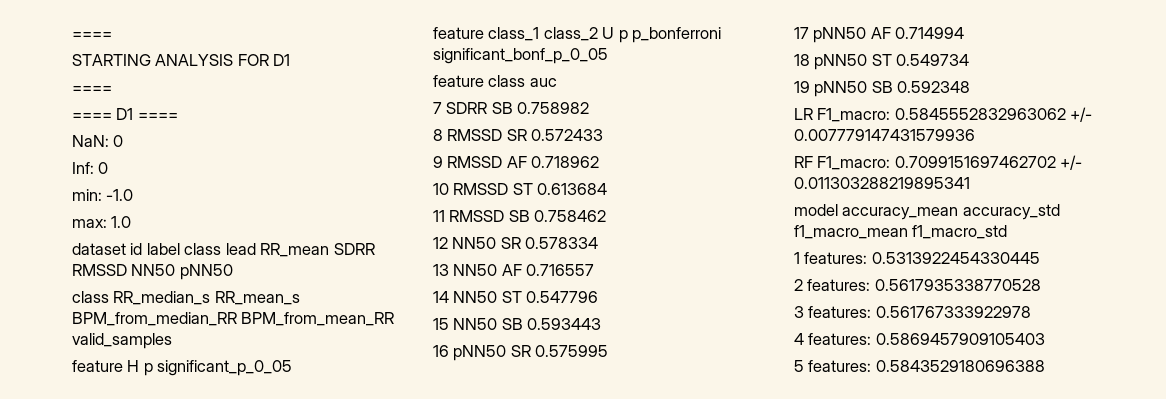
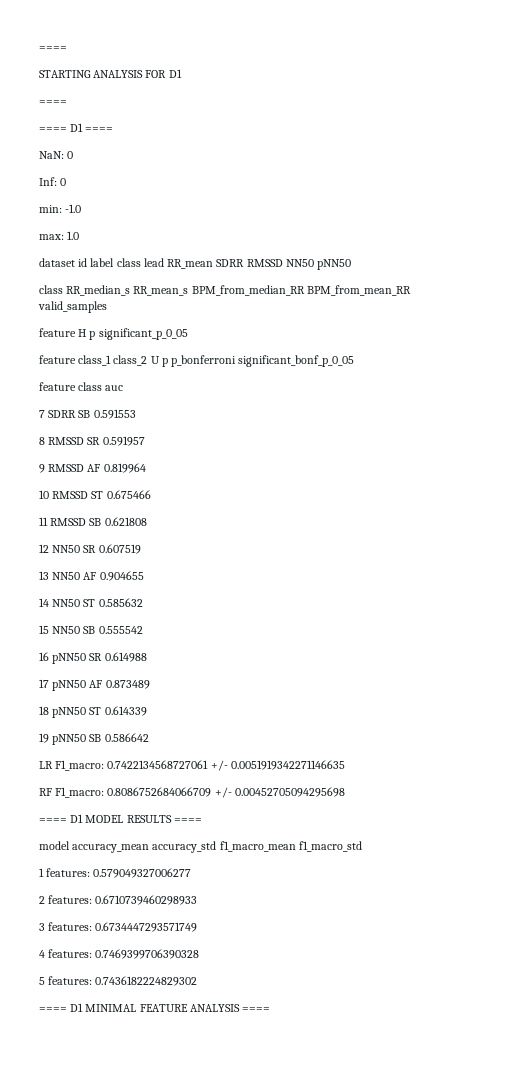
- 7 SDRR SB 0.758982
+ 7 SDRR SB 0.591553
- 8 RMSSD SR 0.572433
+ 8 RMSSD SR 0.591957
- 9 RMSSD AF 0.718962
+ 9 RMSSD AF 0.819964
- 10 RMSSD ST 0.613684
+ 10 RMSSD ST 0.675466
- 11 RMSSD SB 0.758462
+ 11 RMSSD SB 0.621808
- 12 NN50 SR 0.578334
+ 12 NN50 SR 0.607519
- 13 NN50 AF 0.716557
+ 13 NN50 AF 0.904655
- 14 NN50 ST 0.547796
+ 14 NN50 ST 0.585632
- 15 NN50 SB 0.593443
+ 15 NN50 SB 0.555542
- 16 pNN50 SR 0.575995
+ 16 pNN50 SR 0.614988
- 17 pNN50 AF 0.714994
+ 17 pNN50 AF 0.873489
- 18 pNN50 ST 0.549734
+ 18 pNN50 ST 0.614339
- 19 pNN50 SB 0.592348
+ 19 pNN50 SB 0.586642
- LR F1_macro: 0.5845552832963062 +/- 0.007779147431579936
+ LR F1_macro: 0.7422134568727061 +/- 0.0051919342271146635
- RF F1_macro: 0.7099151697462702 +/- 0.011303288219895341
+ RF F1_macro: 0.8086752684066709 +/- 0.00452705094295698
+ ==== D1 MODEL RESULTS ====
- 1 features: 0.5313922454330445
+ 1 features: 0.579049327006277
- 2 features: 0.5617935338770528
+ 2 features: 0.6710739460298933
- 3 features: 0.561767333922978
+ 3 features: 0.6734447293571749
- 4 features: 0.5869457909105403
+ 4 features: 0.7469399706390328
- 5 features: 0.5843529180696388
+ 5 features: 0.7436182224829302
+ ==== D1 MINIMAL FEATURE ANALYSIS ====

